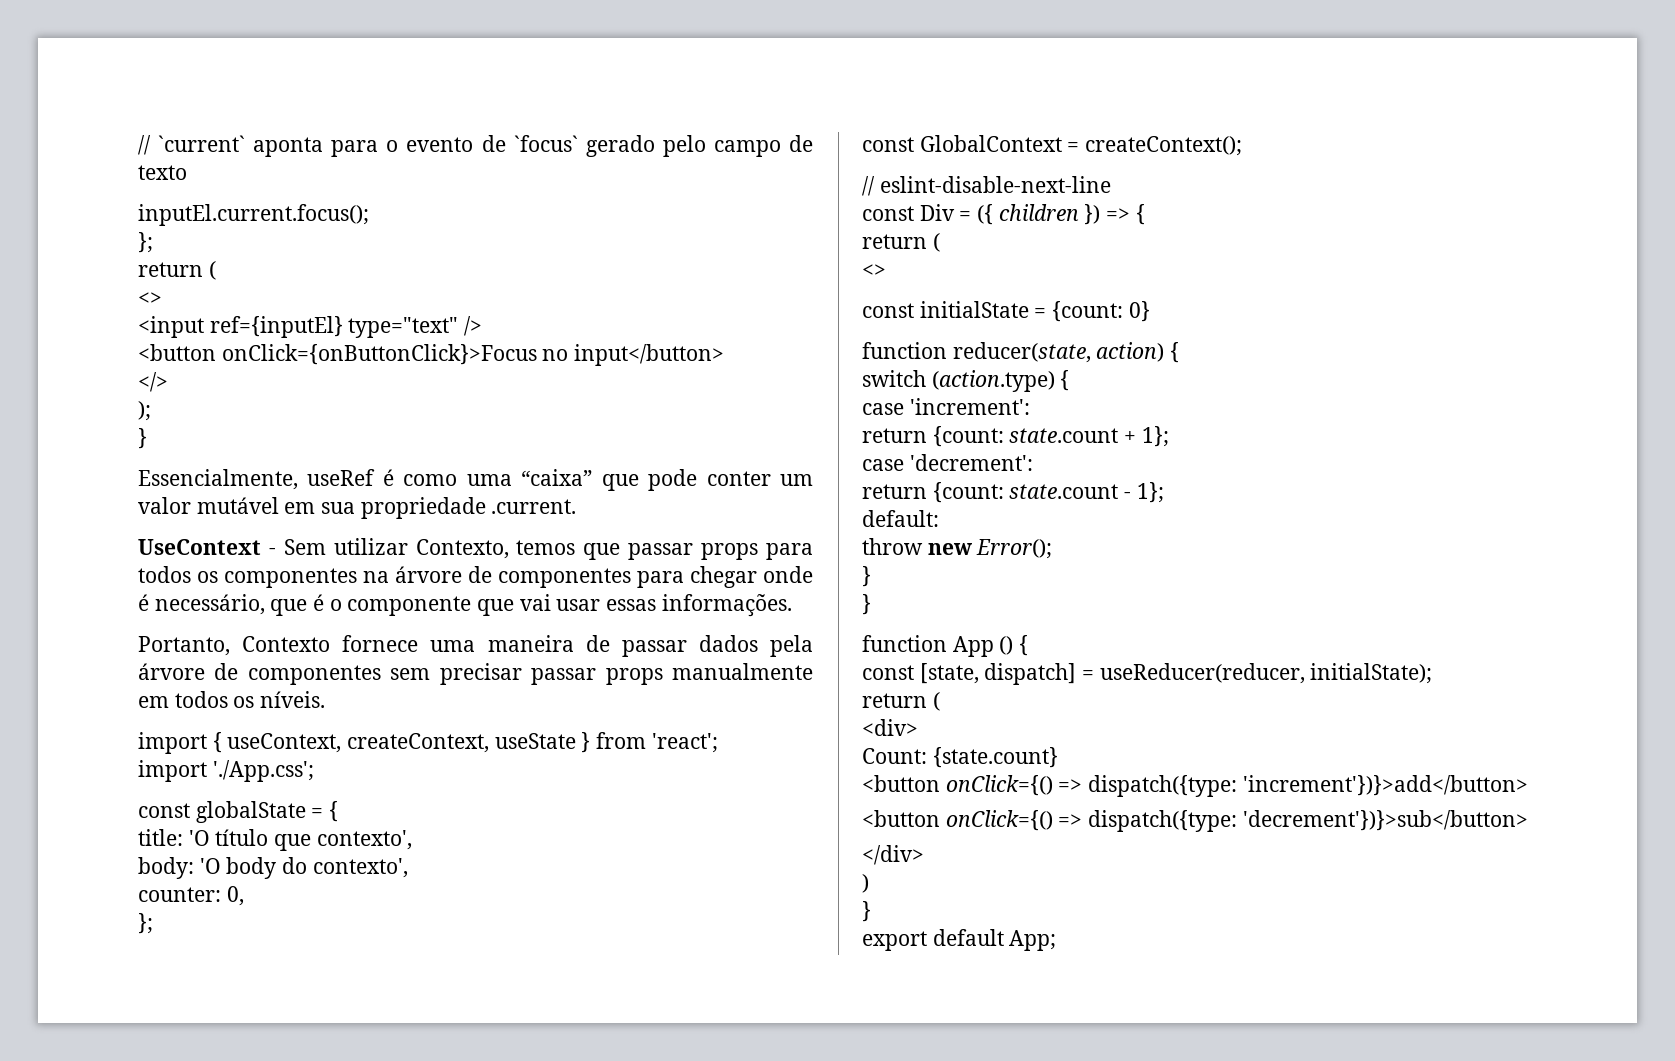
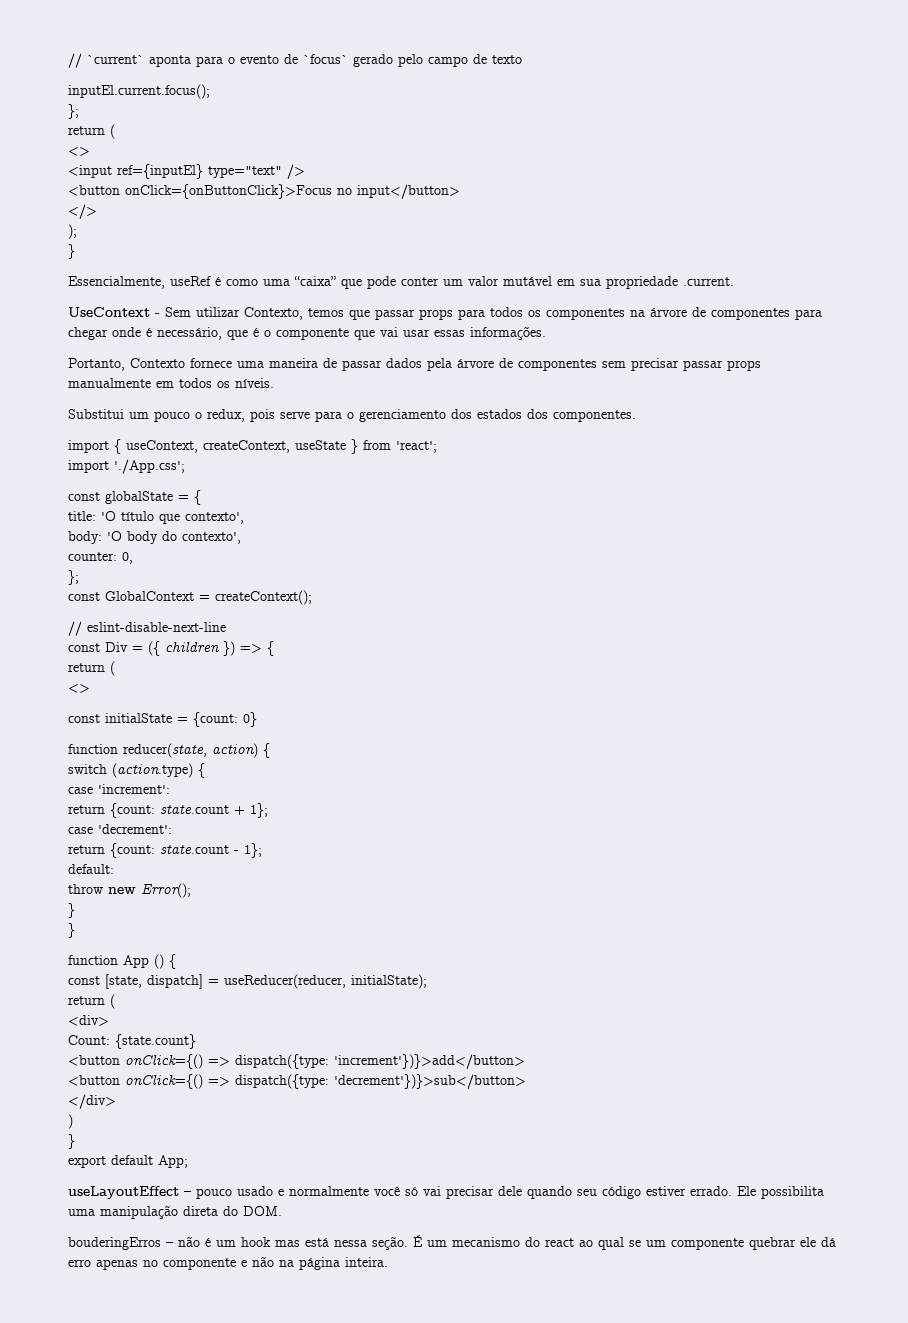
+ Substitui um pouco o redux, pois serve para o gerenciamento dos estados dos componentes.
+ useLayoutEffect – pouco usado e normalmente você só vai precisar dele quando seu código estiver errado. Ele possibilita uma manipulação direta do DOM.
+ bouderingErros – não é um hook mas está nessa seção. É um mecanismo do react ao qual se um componente quebrar ele dá erro apenas no componente e não na página inteira.

